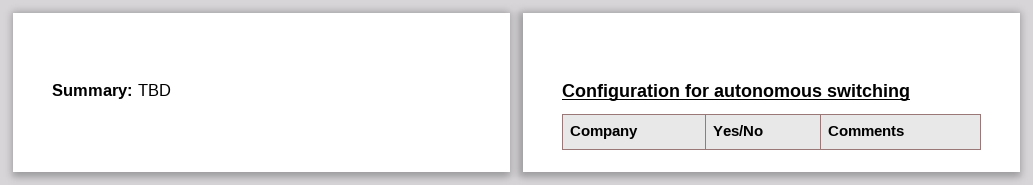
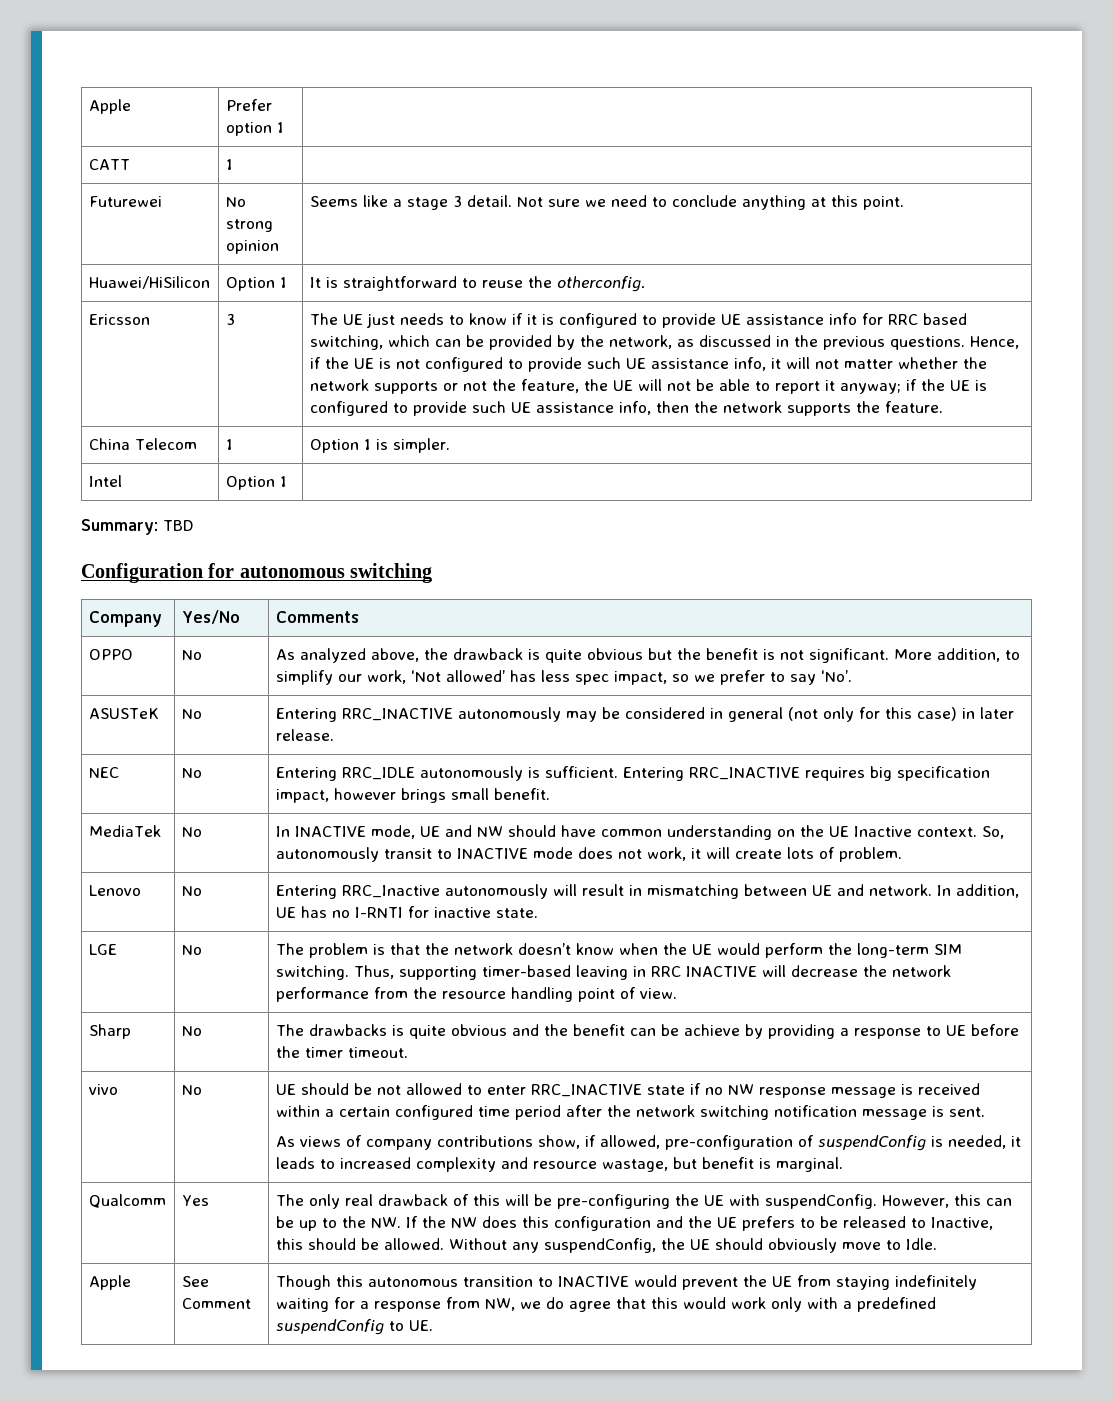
+ Apple | Prefer option 1 |
+ CATT | 1 |
+ Futurewei | No strong opinion | Seems like a stage 3 detail. Not sure we need to conclude anything at this point.
+ Huawei/HiSilicon | Option 1 | It is straightforward to reuse the otherconfig.
+ Ericsson | 3 | The UE just needs to know if it is configured to provide UE assistance info for RRC based switching, which can be provided by the network, as discussed in the previous questions. Hence, if the UE is not configured to provide such UE assistance info, it will not matter whether the network supports or not the feature, the UE will not be able to report it anyway; if the UE is configured to provide such UE assistance info, then the network supports the feature.
+ China Telecom | 1 | Option 1 is simpler.
+ Intel | Option 1 |
+ OPPO | No | As analyzed above, the drawback is quite obvious but the benefit is not significant. More addition, to simplify our work, ‘Not allowed’ has less spec impact, so we prefer to say ‘No’.
+ ASUSTeK | No | Entering RRC_INACTIVE autonomously may be considered in general (not only for this case) in later release.
+ NEC | No | Entering RRC_IDLE autonomously is sufficient. Entering RRC_INACTIVE requires big specification impact, however brings small benefit.
+ MediaTek | No | In INACTIVE mode, UE and NW should have common understanding on the UE Inactive context. So, autonomously transit to INACTIVE mode does not work, it will create lots of problem.
+ Lenovo | No | Entering RRC_Inactive autonomously will result in mismatching between UE and network. In addition, UE has no I-RNTI for inactive state.
+ LGE | No | The problem is that the network doesn’t know when the UE would perform the long-term SIM switching. Thus, supporting timer-based leaving in RRC INACTIVE will decrease the network performance from the resource handling point of view.
+ Sharp | No | The drawbacks is quite obvious and the benefit can be achieve by providing a response to UE before the timer timeout.
+ vivo | No | UE should be not allowed to enter RRC_INACTIVE state if no NW response message is received within a certain configured time period after the network switching notification message is sent.
+ As views of company contributions show, if allowed, pre-configuration of suspendConfig is needed, it leads to increased complexity and resource wastage, but benefit is marginal.
+ Qualcomm | Yes | The only real drawback of this will be pre-configuring the UE with suspendConfig. However, this can be up to the NW. If the NW does this configuration and the UE prefers to be released to Inactive, this should be allowed. Without any suspendConfig, the UE should obviously move to Idle.
+ Apple | See Comment | Though this autonomous transition to INACTIVE would prevent the UE from staying indefinitely waiting for a response from NW, we do agree that this would work only with a predefined suspendConfig to UE.

